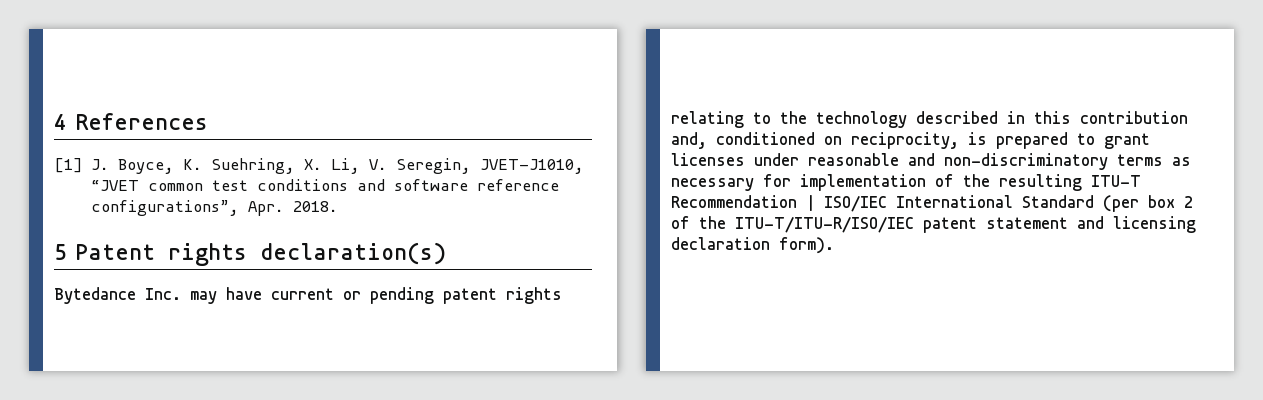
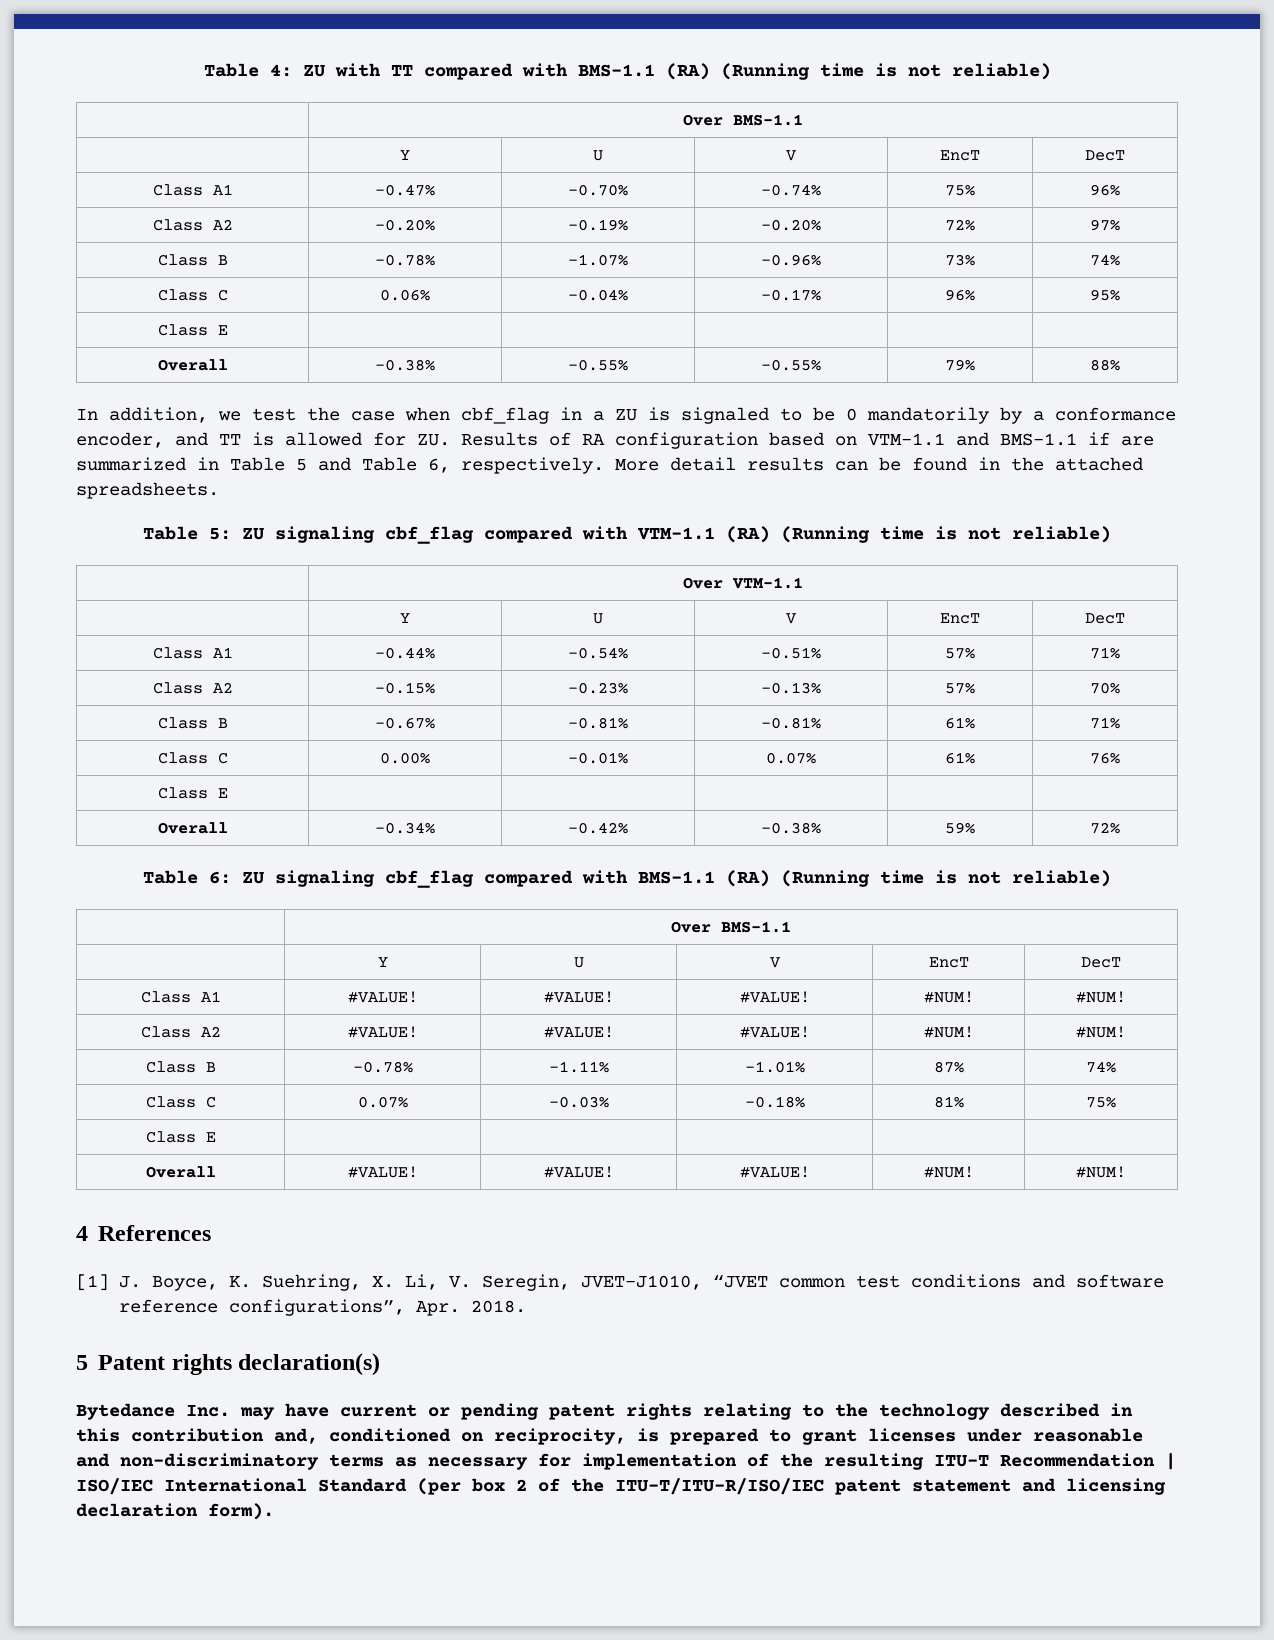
+ Table 4: ZU with TT compared with BMS-1.1 (RA) (Running time is not reliable)
+ | Over BMS-1.1
+ | Y | U | V | EncT | DecT
+ Class A1 | -0.47% | -0.70% | -0.74% | 75% | 96%
+ Class A2 | -0.20% | -0.19% | -0.20% | 72% | 97%
+ Class B | -0.78% | -1.07% | -0.96% | 73% | 74%
+ Class C | 0.06% | -0.04% | -0.17% | 96% | 95%
+ Class E | | | | |
+ Overall | -0.38% | -0.55% | -0.55% | 79% | 88%
+ In addition, we test the case when cbf_flag in a ZU is signaled to be 0 mandatorily by a conformance encoder, and TT is allowed for ZU. Results of RA configuration based on VTM-1.1 and BMS-1.1 if are summarized in Table 5 and Table 6, respectively. More detail results can be found in the attached spreadsheets.
+ Table 5: ZU signaling cbf_flag compared with VTM-1.1 (RA) (Running time is not reliable)
+ | Over VTM-1.1
+ | Y | U | V | EncT | DecT
+ Class A1 | -0.44% | -0.54% | -0.51% | 57% | 71%
+ Class A2 | -0.15% | -0.23% | -0.13% | 57% | 70%
+ Class B | -0.67% | -0.81% | -0.81% | 61% | 71%
+ Class C | 0.00% | -0.01% | 0.07% | 61% | 76%
+ Class E | | | | |
+ Overall | -0.34% | -0.42% | -0.38% | 59% | 72%
+ Table 6: ZU signaling cbf_flag compared with BMS-1.1 (RA) (Running time is not reliable)
+ | Over BMS-1.1
+ | Y | U | V | EncT | DecT
+ Class A1 | #VALUE! | #VALUE! | #VALUE! | #NUM! | #NUM!
+ Class A2 | #VALUE! | #VALUE! | #VALUE! | #NUM! | #NUM!
+ Class B | -0.78% | -1.11% | -1.01% | 87% | 74%
+ Class C | 0.07% | -0.03% | -0.18% | 81% | 75%
+ Class E | | | | |
+ Overall | #VALUE! | #VALUE! | #VALUE! | #NUM! | #NUM!

